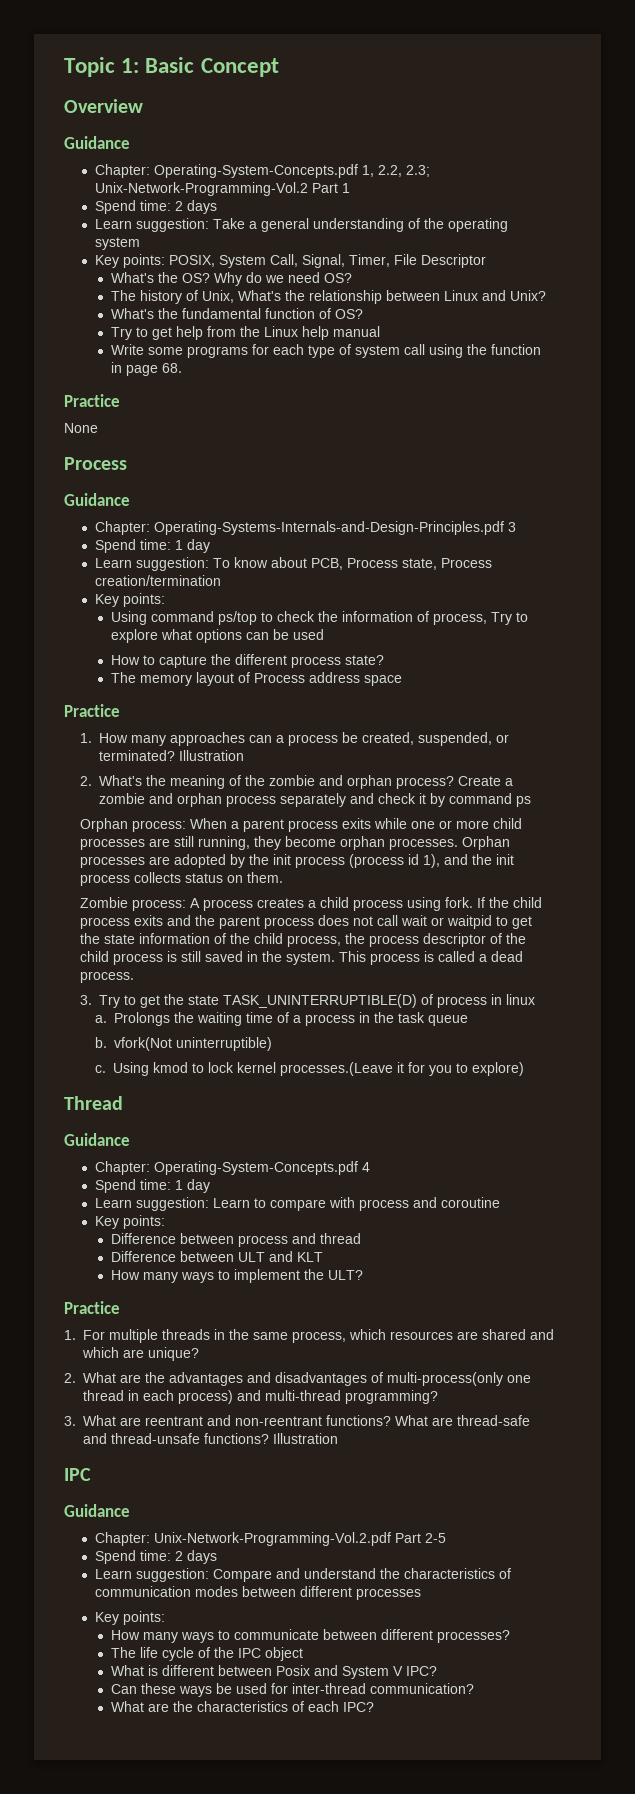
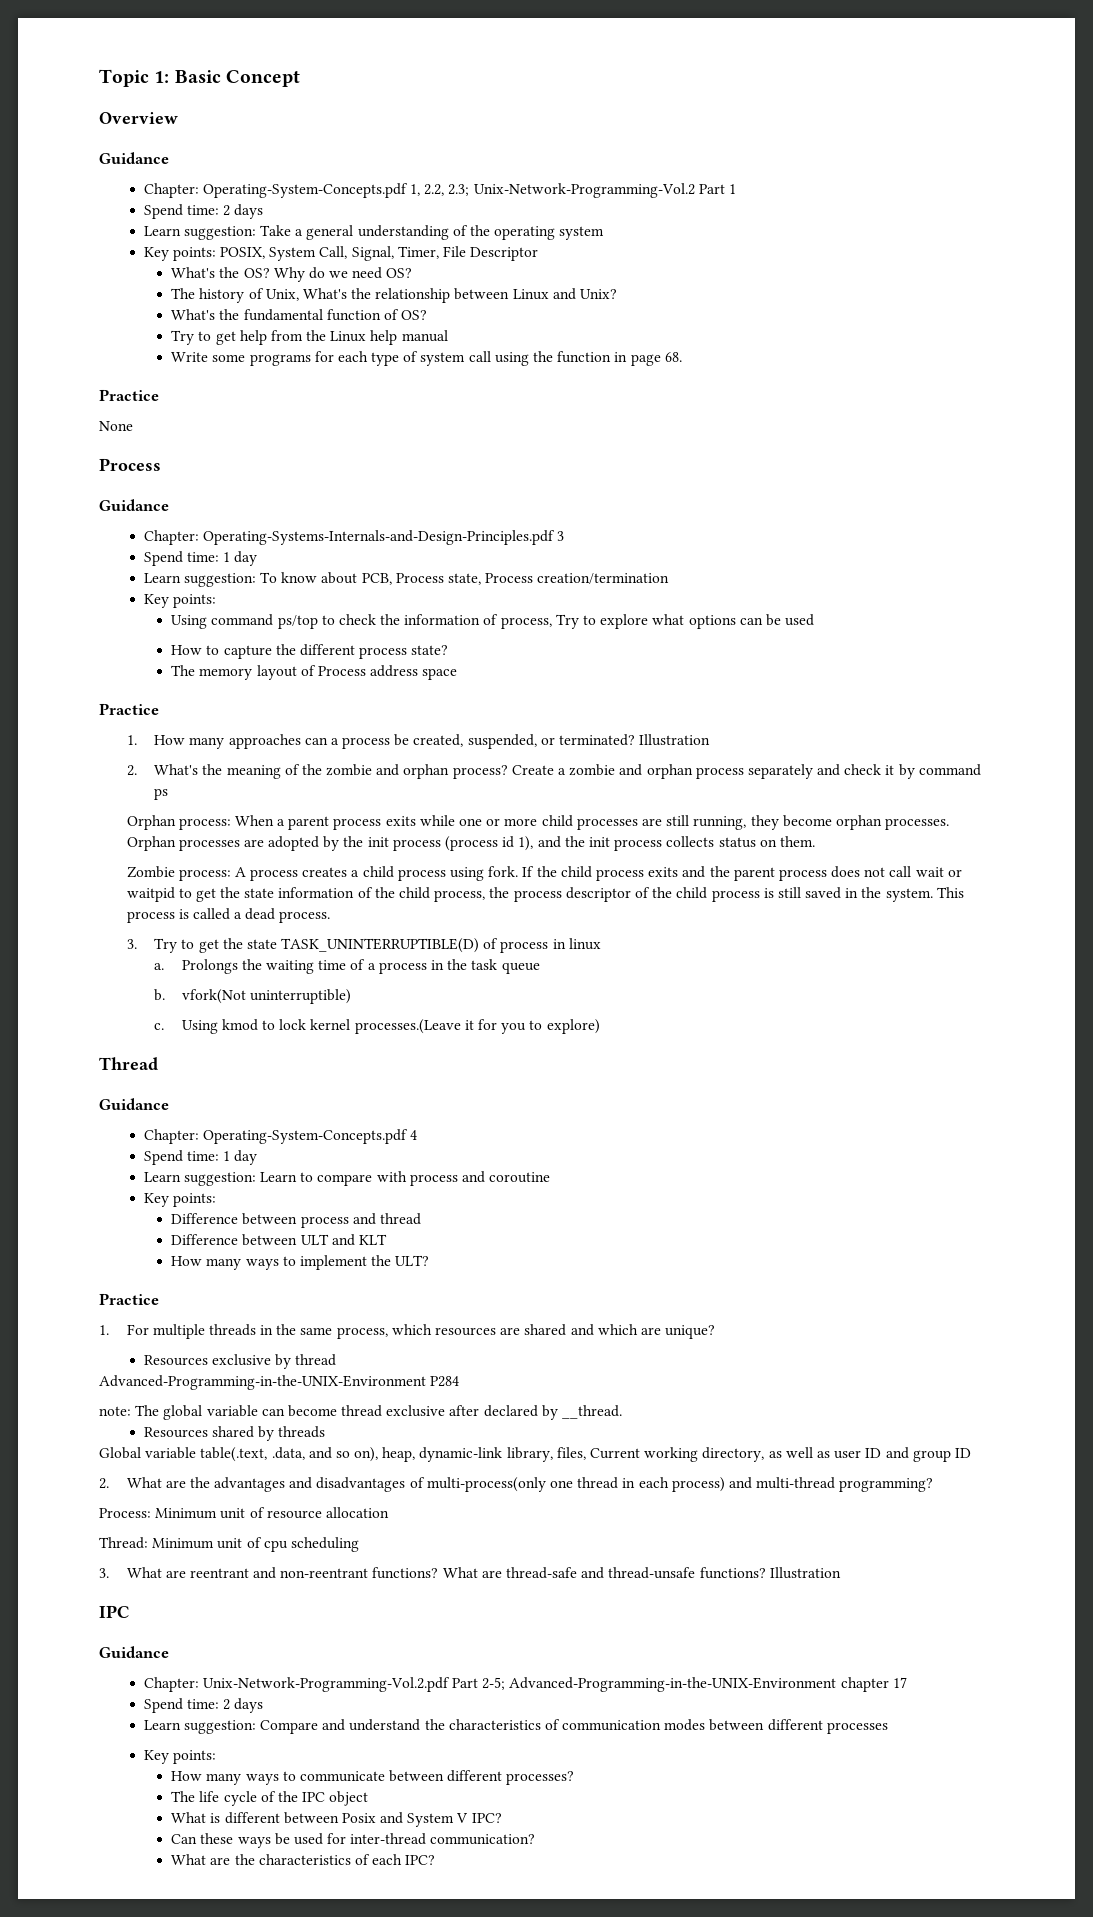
+ Resources exclusive by thread
+ Advanced-Programming-in-the-UNIX-Environment P284
+ note: The global variable can become thread exclusive after declared by __thread.
+ Resources shared by threads
+ Global variable table(.text, .data, and so on), heap, dynamic-link library, files, Current working directory, as well as user ID and group ID
+ Process: Minimum unit of resource allocation
+ Thread: Minimum unit of cpu scheduling
- Chapter: Unix-Network-Programming-Vol.2.pdf Part 2-5
+ Chapter: Unix-Network-Programming-Vol.2.pdf Part 2-5; Advanced-Programming-in-the-UNIX-Environment chapter 17

